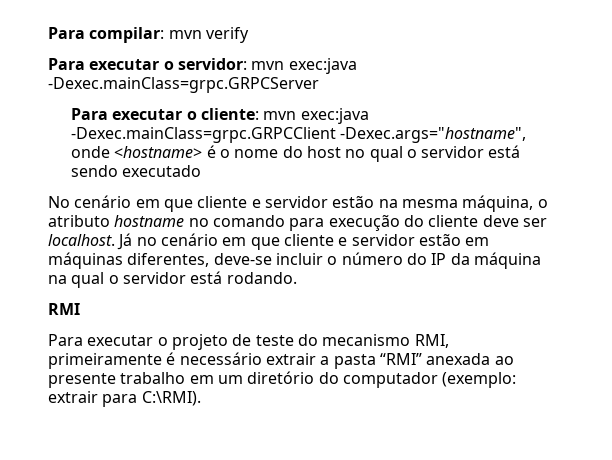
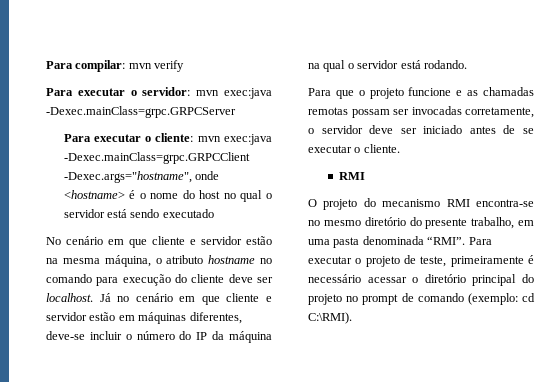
+ Para que o projeto funcione e as chamadas remotas possam ser invocadas corretamente, o servidor deve ser iniciado antes de se executar o cliente.
  RMI
- Para executar o projeto de teste do mecanismo RMI, primeiramente é necessário extrair a pasta “RMI” anexada ao presente trabalho em um diretório do computador (exemplo: extrair para C:\RMI).
+ O projeto do mecanismo RMI encontra-se no mesmo diretório do presente trabalho, em uma pasta denominada “RMI”. Para executar o projeto de teste, primeiramente é necessário acessar o diretório principal do projeto no prompt de comando (exemplo: cd C:\RMI).

